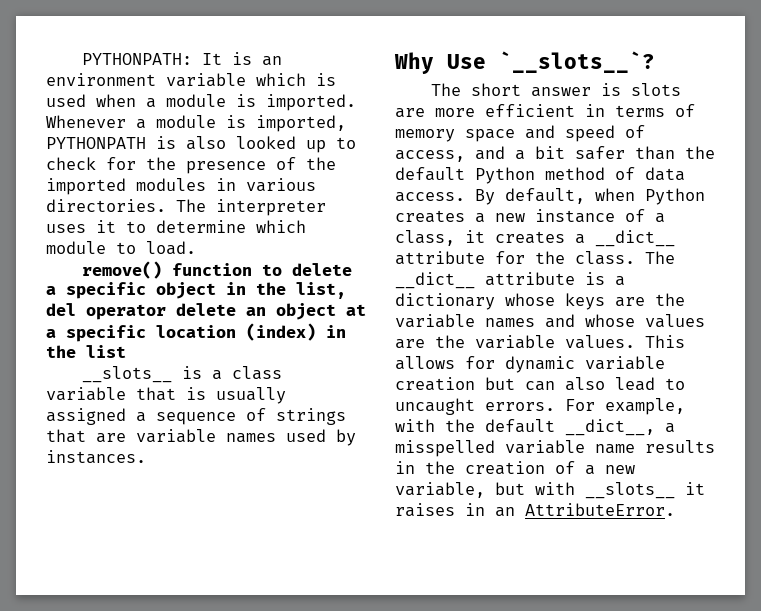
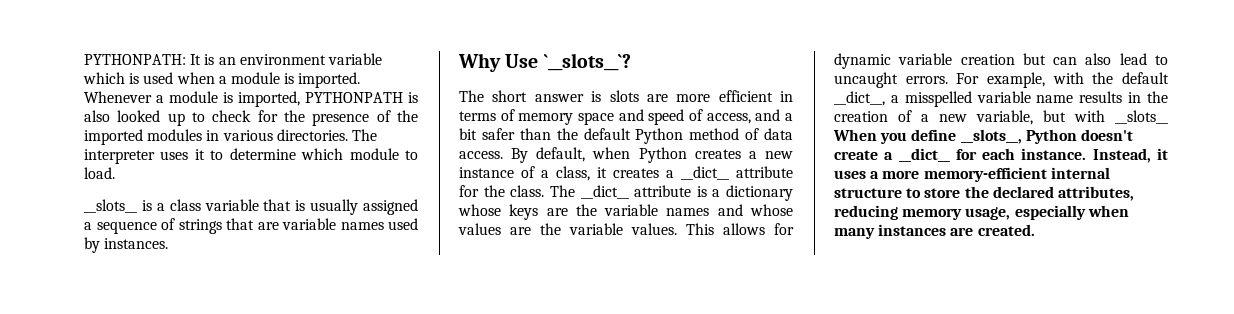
- remove() function to delete a specific object in the list, del operator delete an object at a specific location (index) in the list
- For example, with the default __dict__, a misspelled variable name results in the creation of a new variable, but with __slots__ it raises in an AttributeError.
+ For example, with the default __dict__, a misspelled variable name results in the creation of a new variable, but with __slots__ When you define __slots__, Python doesn't create a __dict__ for each instance. Instead, it uses a more memory-efficient internal structure to store the declared attributes, reducing memory usage, especially when many instances are created.

